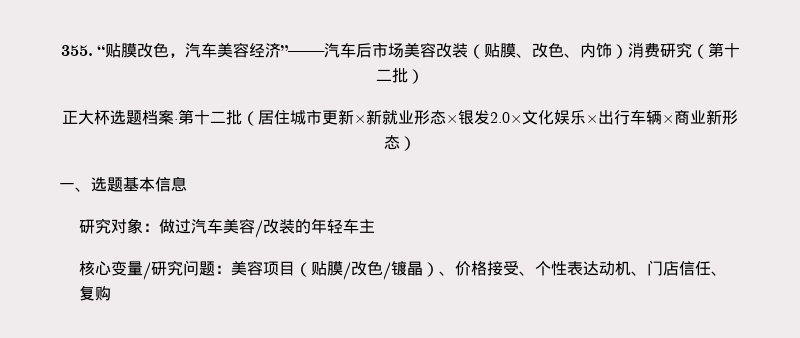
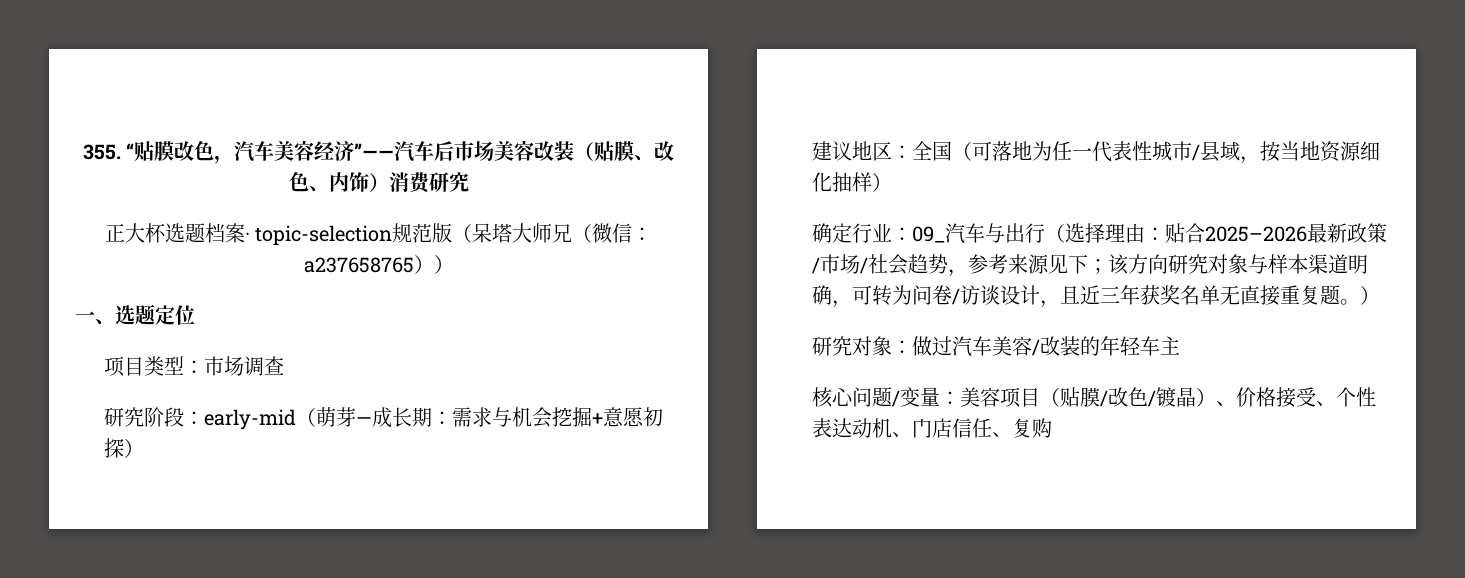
- 355. “贴膜改色，汽车美容经济”——汽车后市场美容改装（贴膜、改色、内饰）消费研究（第十二批）
+ 355. “贴膜改色，汽车美容经济”——汽车后市场美容改装（贴膜、改色、内饰）消费研究
- 正大杯选题档案·第十二批（居住城市更新×新就业形态×银发2.0×文化娱乐×出行车辆×商业新形态）
- 一、选题基本信息
+ 正大杯选题档案· topic-selection规范版（呆塔大师兄（微信：a237658765））
+ 一、选题定位
+ 项目类型：市场调查
+ 研究阶段：early-mid（萌芽—成长期：需求与机会挖掘+意愿初探）
+ 建议地区：全国（可落地为任一代表性城市/县域，按当地资源细化抽样）
+ 确定行业：09_汽车与出行（选择理由：贴合2025–2026最新政策/市场/社会趋势，参考来源见下；该方向研究对象与样本渠道明确，可转为问卷/访谈设计，且近三年获奖名单无直接重复题。）
- 核心变量/研究问题：美容项目（贴膜/改色/镀晶）、价格接受、个性表达动机、门店信任、复购
+ 核心问题/变量：美容项目（贴膜/改色/镀晶）、价格接受、个性表达动机、门店信任、复购

